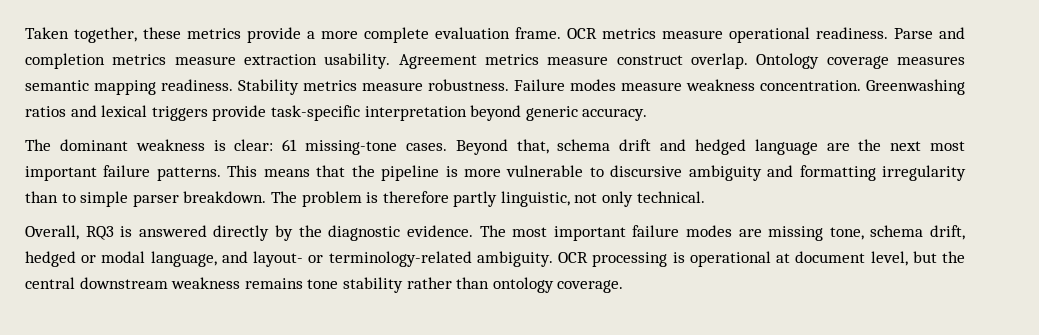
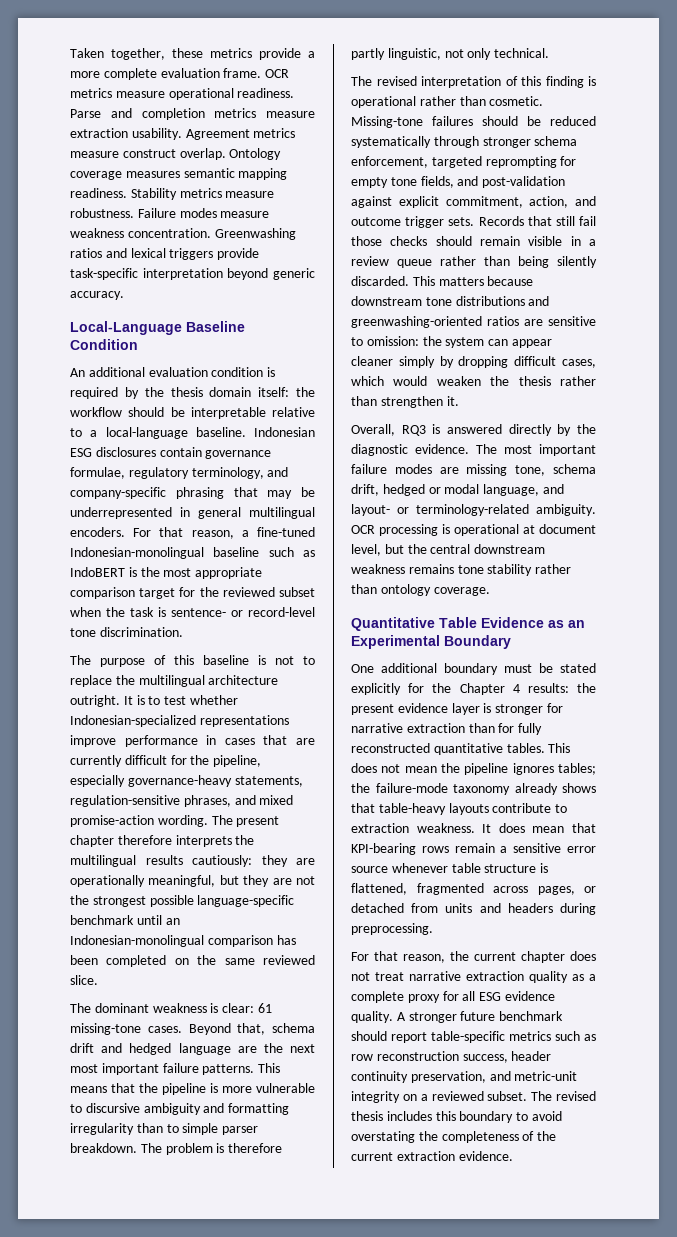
+ Local-Language Baseline Condition
+ An additional evaluation condition is required by the thesis domain itself: the workflow should be interpretable relative to a local-language baseline. Indonesian ESG disclosures contain governance formulae, regulatory terminology, and company-specific phrasing that may be underrepresented in general multilingual encoders. For that reason, a fine-tuned Indonesian-monolingual baseline such as IndoBERT is the most appropriate comparison target for the reviewed subset when the task is sentence- or record-level tone discrimination.
+ The purpose of this baseline is not to replace the multilingual architecture outright. It is to test whether Indonesian-specialized representations improve performance in cases that are currently difficult for the pipeline, especially governance-heavy statements, regulation-sensitive phrases, and mixed promise-action wording. The present chapter therefore interprets the multilingual results cautiously: they are operationally meaningful, but they are not the strongest possible language-specific benchmark until an Indonesian-monolingual comparison has been completed on the same reviewed slice.
+ The revised interpretation of this finding is operational rather than cosmetic. Missing-tone failures should be reduced systematically through stronger schema enforcement, targeted reprompting for empty tone fields, and post-validation against explicit commitment, action, and outcome trigger sets. Records that still fail those checks should remain visible in a review queue rather than being silently discarded. This matters because downstream tone distributions and greenwashing-oriented ratios are sensitive to omission: the system can appear cleaner simply by dropping difficult cases, which would weaken the thesis rather than strengthen it.
+ Quantitative Table Evidence as an Experimental Boundary
+ One additional boundary must be stated explicitly for the Chapter 4 results: the present evidence layer is stronger for narrative extraction than for fully reconstructed quantitative tables. This does not mean the pipeline ignores tables; the failure-mode taxonomy already shows that table-heavy layouts contribute to extraction weakness. It does mean that KPI-bearing rows remain a sensitive error source whenever table structure is flattened, fragmented across pages, or detached from units and headers during preprocessing.
+ For that reason, the current chapter does not treat narrative extraction quality as a complete proxy for all ESG evidence quality. A stronger future benchmark should report table-specific metrics such as row reconstruction success, header continuity preservation, and metric-unit integrity on a reviewed subset. The revised thesis includes this boundary to avoid overstating the completeness of the current extraction evidence.

